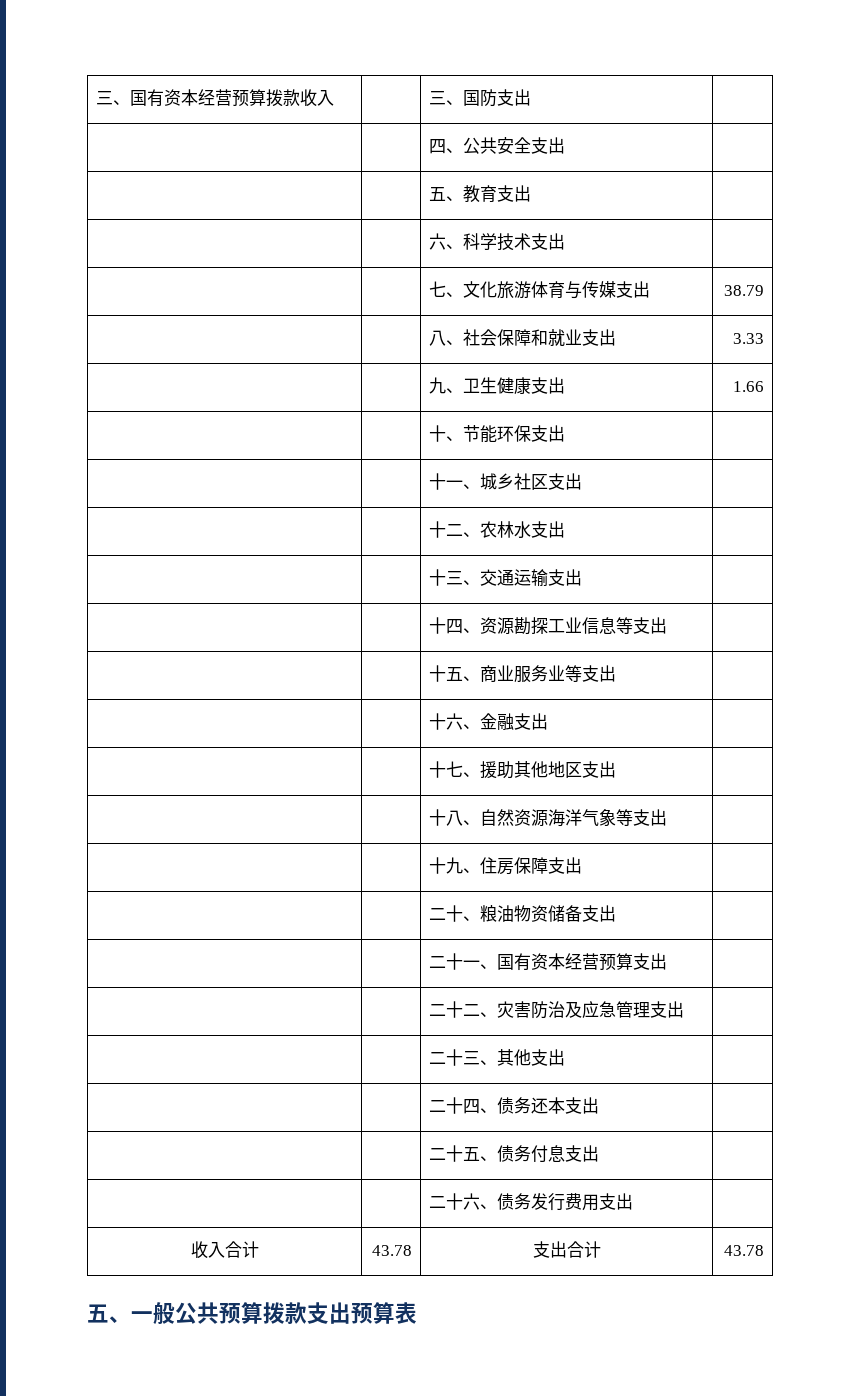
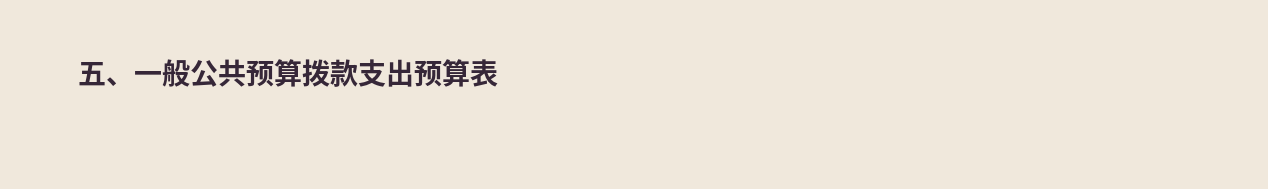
- 三、国有资本经营预算拨款收入 | | 三、国防支出 |
- | | 四、公共安全支出 |
- | | 五、教育支出 |
- | | 六、科学技术支出 |
- | | 七、文化旅游体育与传媒支出 | 38.79
- | | 八、社会保障和就业支出 | 3.33
- | | 九、卫生健康支出 | 1.66
- | | 十、节能环保支出 |
- | | 十一、城乡社区支出 |
- | | 十二、农林水支出 |
- | | 十三、交通运输支出 |
- | | 十四、资源勘探工业信息等支出 |
- | | 十五、商业服务业等支出 |
- | | 十六、金融支出 |
- | | 十七、援助其他地区支出 |
- | | 十八、自然资源海洋气象等支出 |
- | | 十九、住房保障支出 |
- | | 二十、粮油物资储备支出 |
- | | 二十一、国有资本经营预算支出 |
- | | 二十二、灾害防治及应急管理支出 |
- | | 二十三、其他支出 |
- | | 二十四、债务还本支出 |
- | | 二十五、债务付息支出 |
- | | 二十六、债务发行费用支出 |
- 收入合计 | 43.78 | 支出合计 | 43.78

